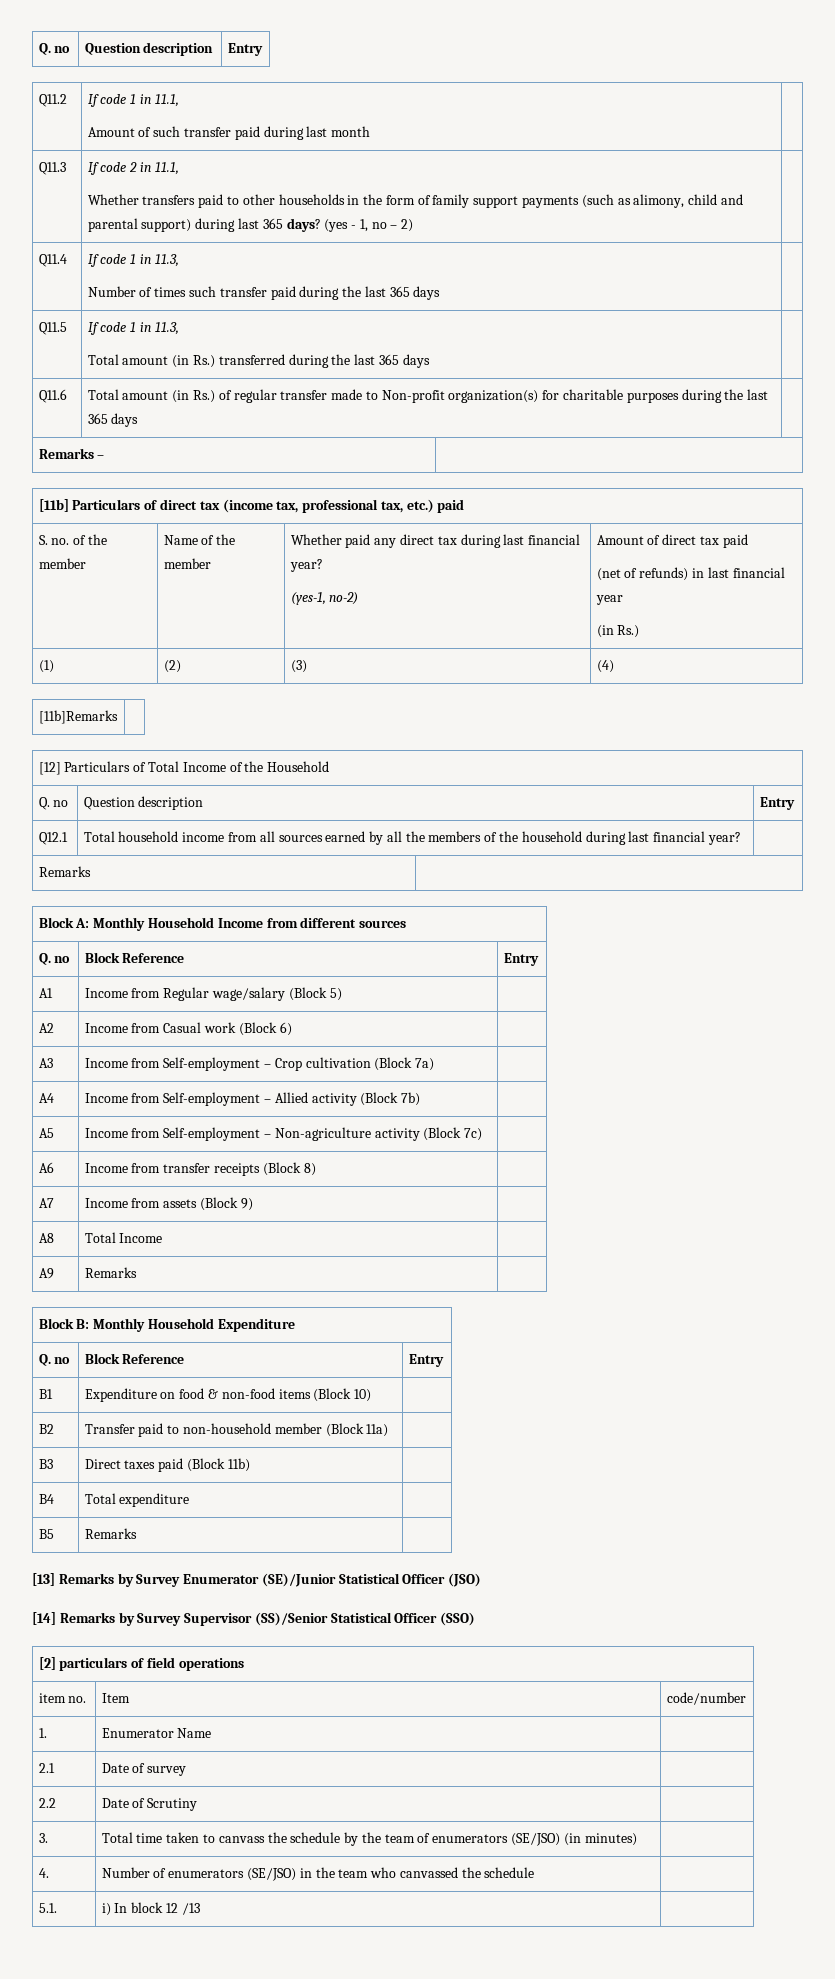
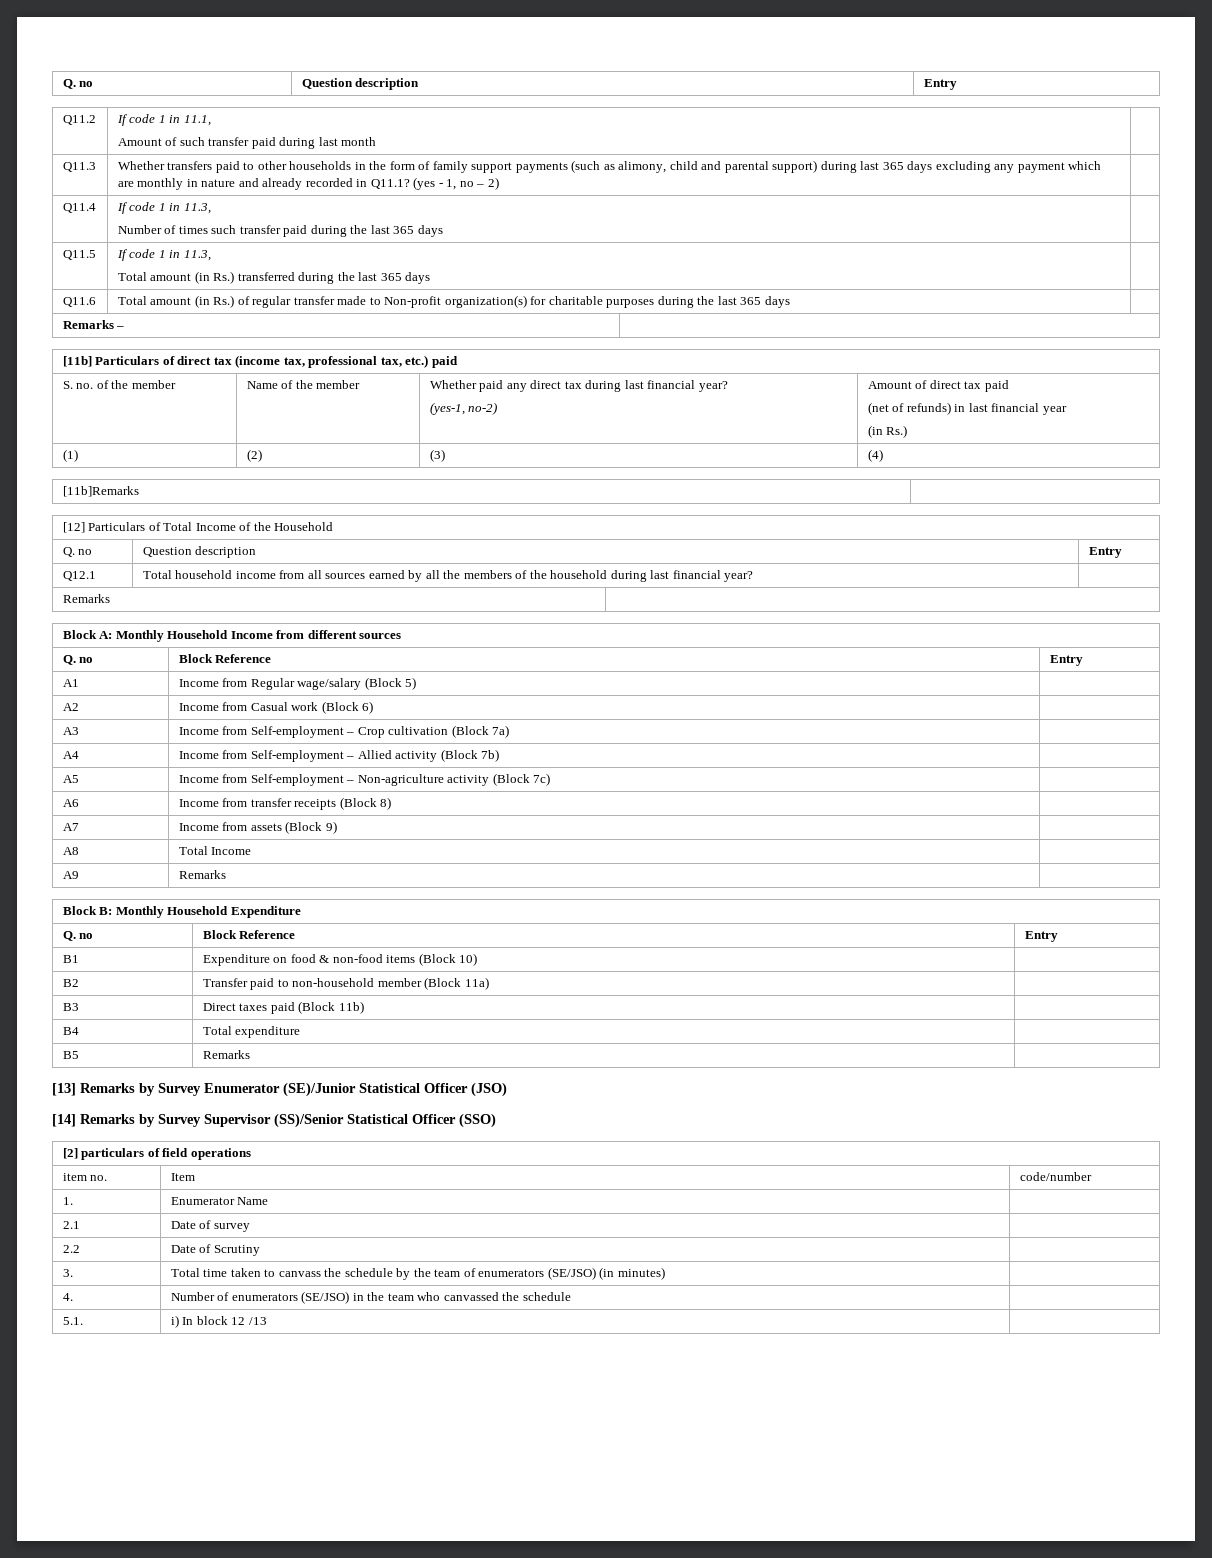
- If code 2 in 11.1,
- Whether transfers paid to other households in the form of family support payments (such as alimony, child and parental support) during last 365 days?
+ Whether transfers paid to other households in the form of family support payments (such as alimony, child and parental support) during last 365 days excluding any payment which are monthly in nature and already recorded in Q11.1?

